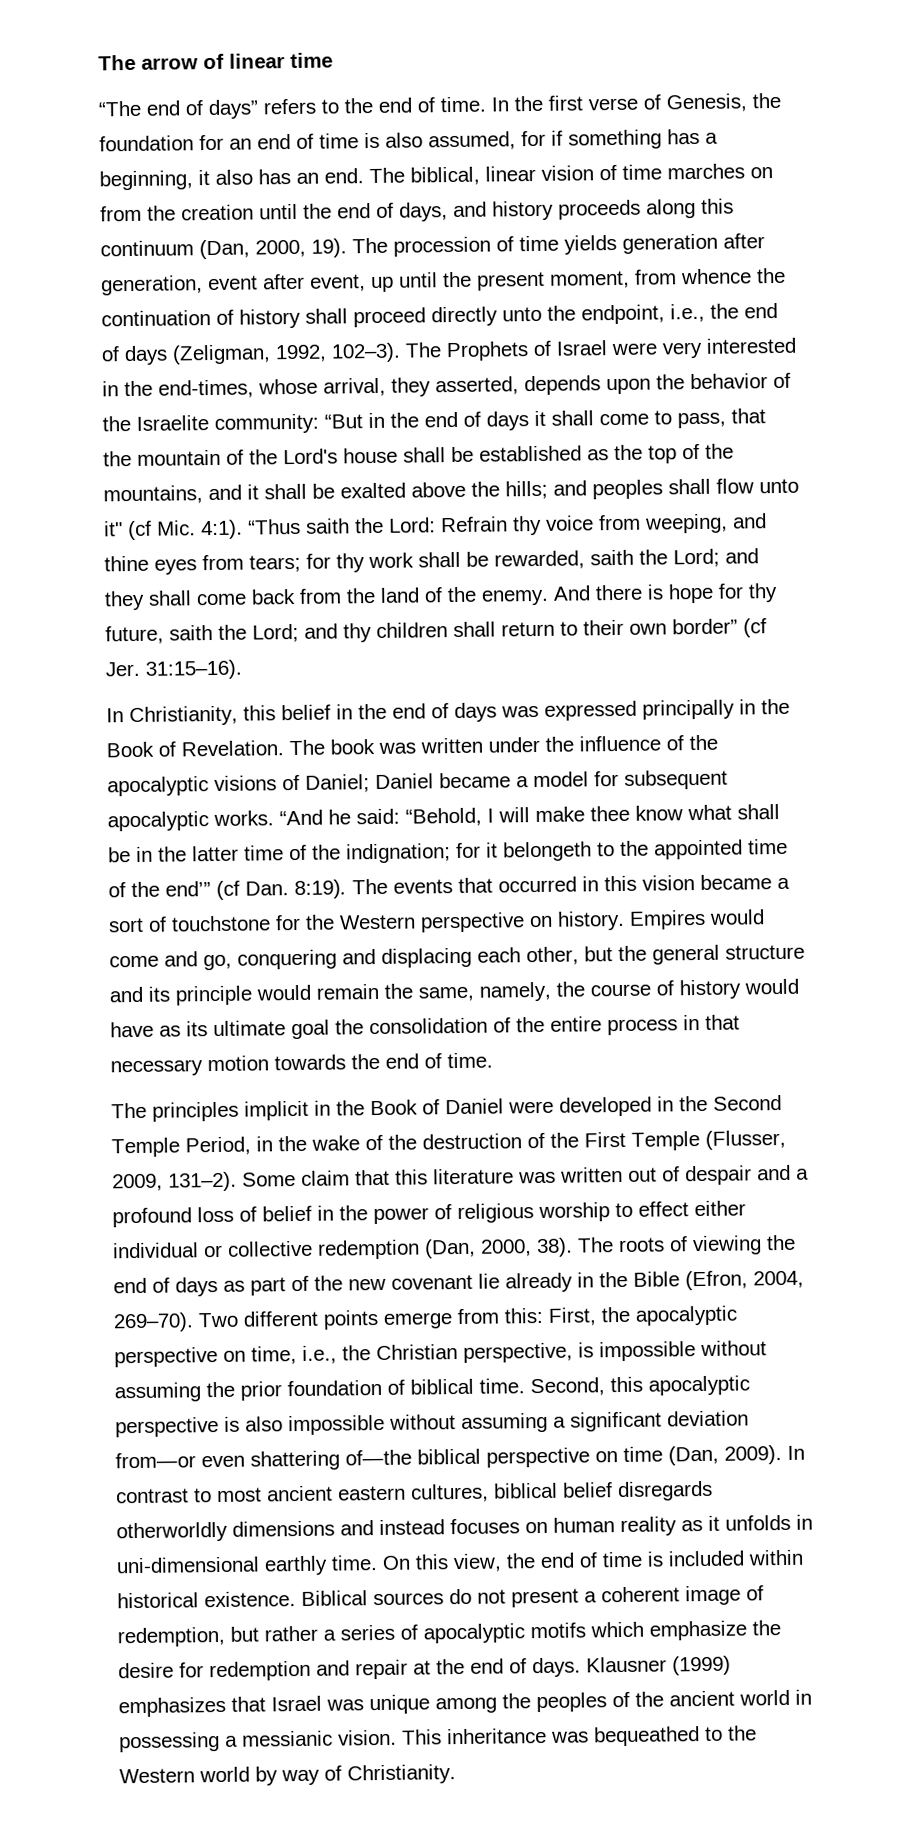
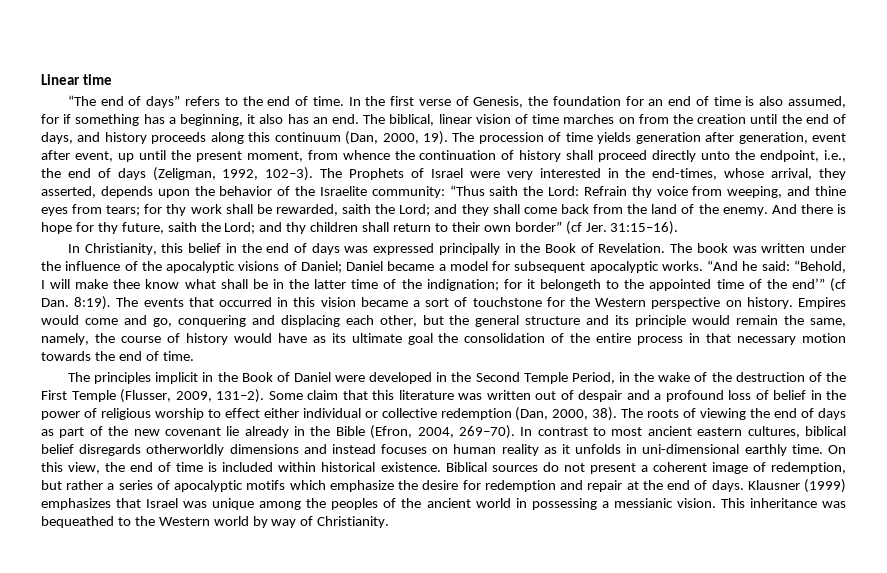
- The arrow of linear time
+ Linear time
- The Prophets of Israel were very interested in the end-times, whose arrival, they asserted, depends upon the behavior of the Israelite community: “But in the end of days it shall come to pass, that the mountain of the Lord's house shall be established as the top of the mountains, and it shall be exalted above the hills; and peoples shall flow unto it" (cf Mic. 4:1). “Thus saith the Lord: Refrain thy voice from weeping, and thine eyes from tears; for thy work shall be rewarded, saith the Lord; and they shall come back from the land of the enemy.
+ The Prophets of Israel were very interested in the end-times, whose arrival, they asserted, depends upon the behavior of the Israelite community: “Thus saith the Lord: Refrain thy voice from weeping, and thine eyes from tears; for thy work shall be rewarded, saith the Lord; and they shall come back from the land of the enemy.
- Two different points emerge from this: First, the apocalyptic perspective on time, i.e., the Christian perspective, is impossible without assuming the prior foundation of biblical time. Second, this apocalyptic perspective is also impossible without assuming a significant deviation from—or even shattering of—the biblical perspective on time (Dan, 2009).

